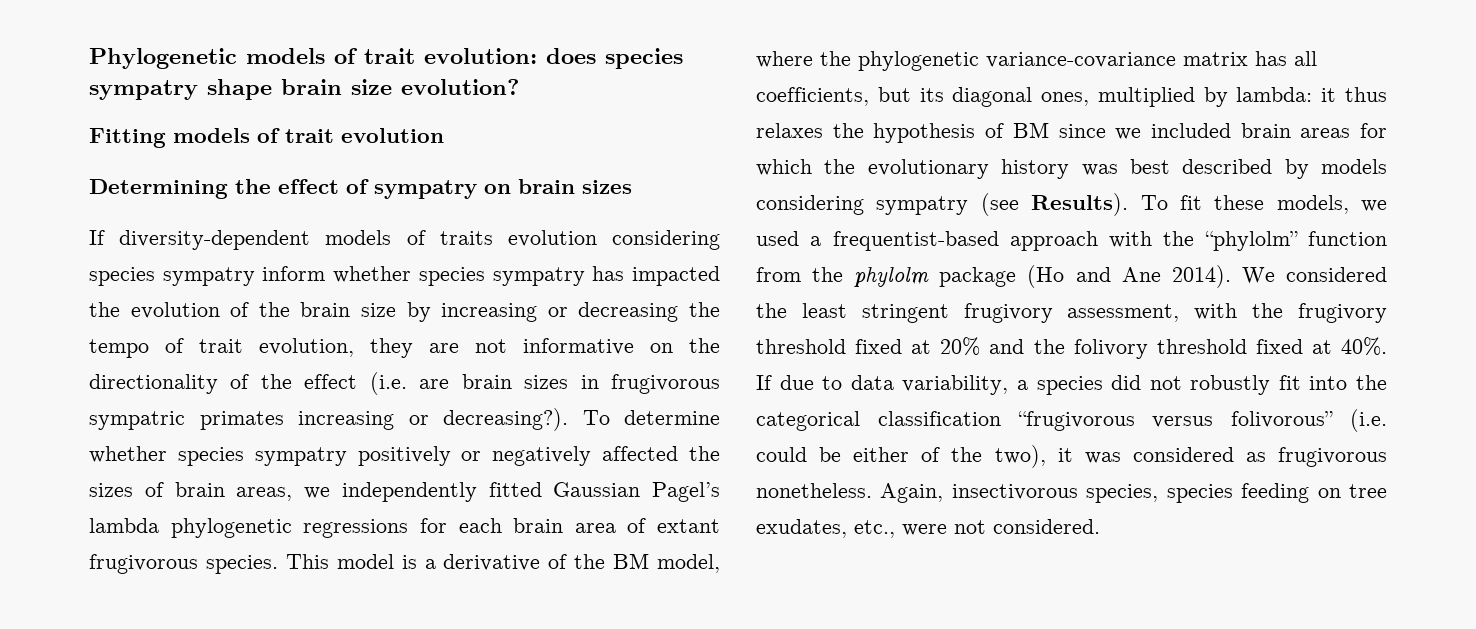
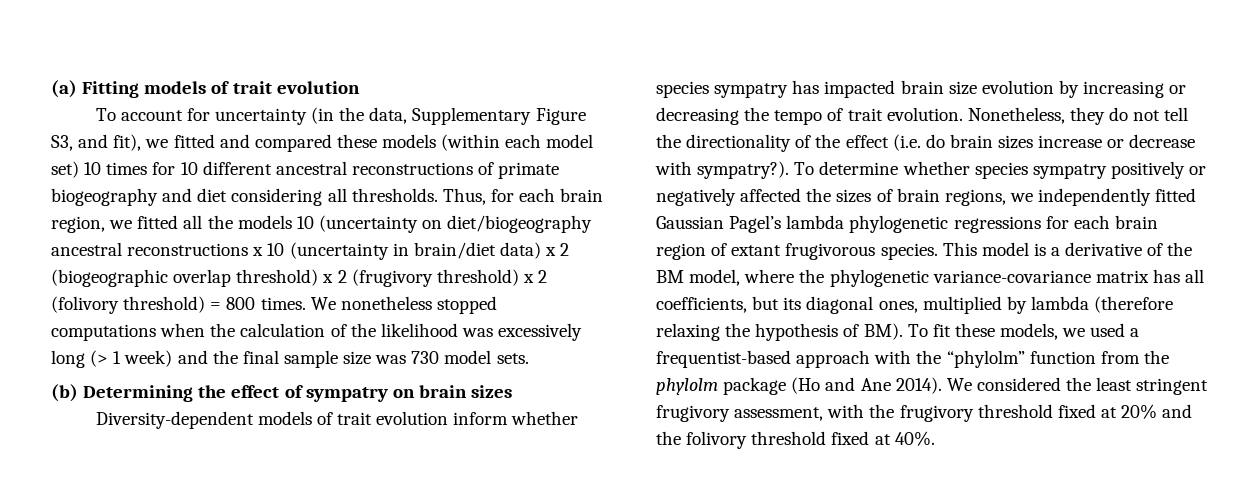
- Phylogenetic models of trait evolution: does species sympatry shape brain size evolution?
- Fitting models of trait evolution
+ (a) Fitting models of trait evolution
- Determining the effect of sympatry on brain sizes
+ To account for uncertainty (in the data, Supplementary Figure S3, and fit), we fitted and compared these models (within each model set) 10 times for 10 different ancestral reconstructions of primate biogeography and diet considering all thresholds. Thus, for each brain region, we fitted all the models 10 (uncertainty on diet/biogeography ancestral reconstructions x 10 (uncertainty in brain/diet data) x 2 (biogeographic overlap threshold) x 2 (frugivory threshold) x 2 (folivory threshold) = 800 times. We nonetheless stopped computations when the calculation of the likelihood was excessively long (> 1 week) and the final sample size was 730 model sets.
+ (b) Determining the effect of sympatry on brain sizes
- If diversity-dependent models of traits evolution considering species sympatry inform whether species sympatry has impacted the evolution of the brain size by increasing or decreasing the tempo of trait evolution, they are not informative on the directionality of the effect (i.e. are brain sizes in frugivorous sympatric primates increasing or decreasing?).
+ Diversity-dependent models of trait evolution inform whether species sympatry has impacted brain size evolution by increasing or decreasing the tempo of trait evolution. Nonetheless, they do not tell the directionality of the effect (i.e. do brain sizes increase or decrease with sympatry?).
- To determine whether species sympatry positively or negatively affected the sizes of brain areas, we independently fitted Gaussian Pagel’s lambda phylogenetic regressions for each brain area of extant frugivorous species.
+ To determine whether species sympatry positively or negatively affected the sizes of brain regions, we independently fitted Gaussian Pagel’s lambda phylogenetic regressions for each brain region of extant frugivorous species.
- This model is a derivative of the BM model, where the phylogenetic variance-covariance matrix has all coefficients, but its diagonal ones, multiplied by lambda: it thus relaxes the hypothesis of BM since we included brain areas for which the evolutionary history was best described by models considering sympatry (see Results). To fit these models, we used a frequentist-based approach with the “phylolm” function from the phylolm package (Ho and Ane 2014).
+ This model is a derivative of the BM model, where the phylogenetic variance-covariance matrix has all coefficients, but its diagonal ones, multiplied by lambda (therefore relaxing the hypothesis of BM). To fit these models, we used a frequentist-based approach with the “phylolm” function from the phylolm package (Ho and Ane 2014).
- If due to data variability, a species did not robustly fit into the categorical classification “frugivorous versus folivorous” (i.e. could be either of the two), it was considered as frugivorous nonetheless. Again, insectivorous species, species feeding on tree exudates, etc., were not considered.

